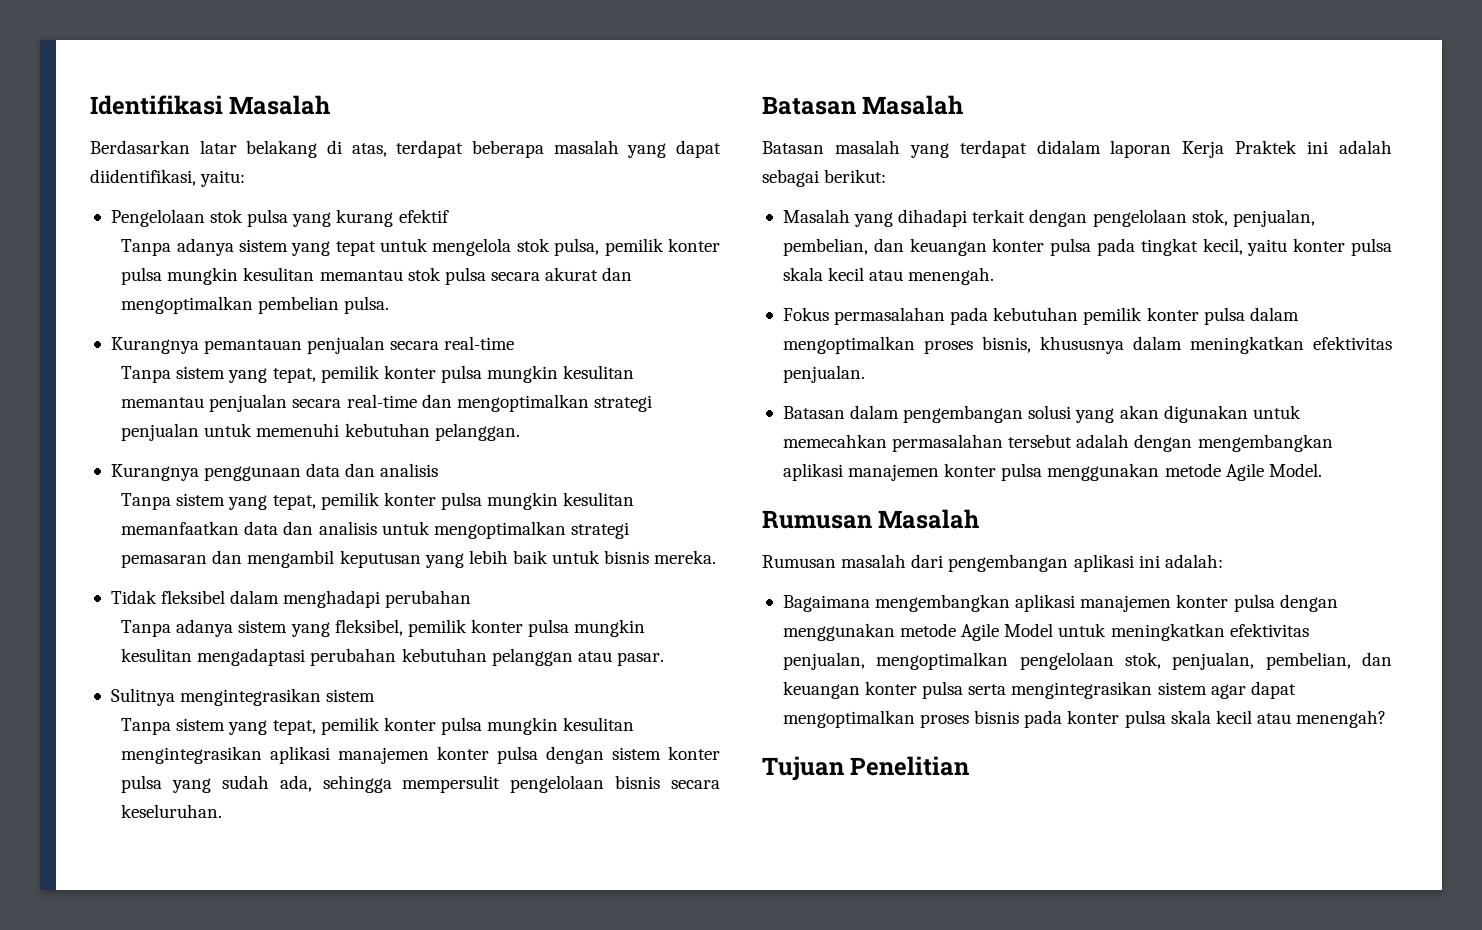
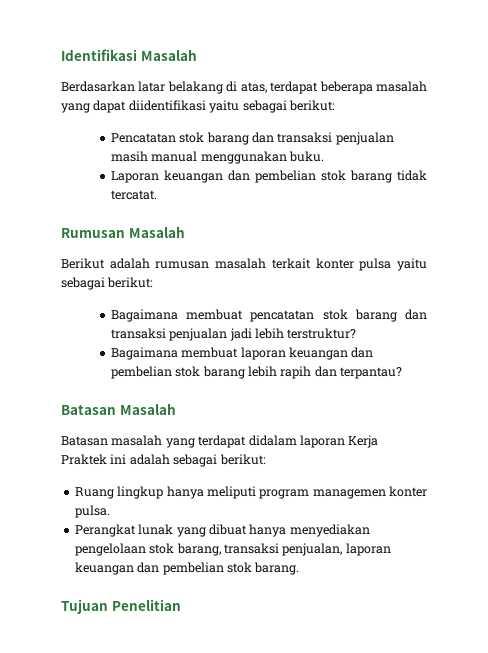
- Berdasarkan latar belakang di atas, terdapat beberapa masalah yang dapat diidentifikasi, yaitu:
- Pengelolaan stok pulsa yang kurang efektif
- Tanpa adanya sistem yang tepat untuk mengelola stok pulsa, pemilik konter pulsa mungkin kesulitan memantau stok pulsa secara akurat dan mengoptimalkan pembelian pulsa.
- Kurangnya pemantauan penjualan secara real-time
- Tanpa sistem yang tepat, pemilik konter pulsa mungkin kesulitan memantau penjualan secara real-time dan mengoptimalkan strategi penjualan untuk memenuhi kebutuhan pelanggan.
- Kurangnya penggunaan data dan analisis
- Tanpa sistem yang tepat, pemilik konter pulsa mungkin kesulitan memanfaatkan data dan analisis untuk mengoptimalkan strategi pemasaran dan mengambil keputusan yang lebih baik untuk bisnis mereka.
- Tidak fleksibel dalam menghadapi perubahan
- Tanpa adanya sistem yang fleksibel, pemilik konter pulsa mungkin kesulitan mengadaptasi perubahan kebutuhan pelanggan atau pasar.
- Sulitnya mengintegrasikan sistem
- Tanpa sistem yang tepat, pemilik konter pulsa mungkin kesulitan mengintegrasikan aplikasi manajemen konter pulsa dengan sistem konter pulsa yang sudah ada, sehingga mempersulit pengelolaan bisnis secara keseluruhan.
+ Berdasarkan latar belakang di atas, terdapat beberapa masalah yang dapat diidentifikasi yaitu sebagai berikut:
+ Pencatatan stok barang dan transaksi penjualan masih manual menggunakan buku.
+ Laporan keuangan dan pembelian stok barang tidak tercatat.
+ Rumusan Masalah
+ Berikut adalah rumusan masalah terkait konter pulsa yaitu sebagai berikut:
+ Bagaimana membuat pencatatan stok barang dan transaksi penjualan jadi lebih terstruktur?
+ Bagaimana membuat laporan keuangan dan pembelian stok barang lebih rapih dan terpantau?
- Masalah yang dihadapi terkait dengan pengelolaan stok, penjualan, pembelian, dan keuangan konter pulsa pada tingkat kecil, yaitu konter pulsa skala kecil atau menengah.
- Fokus permasalahan pada kebutuhan pemilik konter pulsa dalam mengoptimalkan proses bisnis, khususnya dalam meningkatkan efektivitas penjualan.
- Batasan dalam pengembangan solusi yang akan digunakan untuk memecahkan permasalahan tersebut adalah dengan mengembangkan aplikasi manajemen konter pulsa menggunakan metode Agile Model.
- Rumusan Masalah
- Rumusan masalah dari pengembangan aplikasi ini adalah:
- Bagaimana mengembangkan aplikasi manajemen konter pulsa dengan menggunakan metode Agile Model untuk meningkatkan efektivitas penjualan, mengoptimalkan pengelolaan stok, penjualan, pembelian, dan keuangan konter pulsa serta mengintegrasikan sistem agar dapat mengoptimalkan proses bisnis pada konter pulsa skala kecil atau menengah?
+ Ruang lingkup hanya meliputi program managemen konter pulsa.
+ Perangkat lunak yang dibuat hanya menyediakan pengelolaan stok barang, transaksi penjualan, laporan keuangan dan pembelian stok barang.

